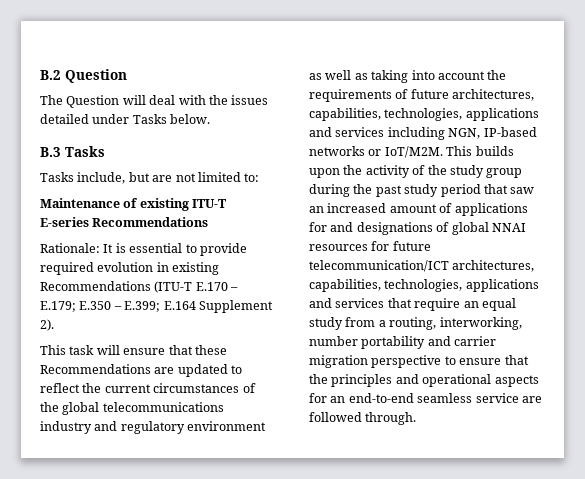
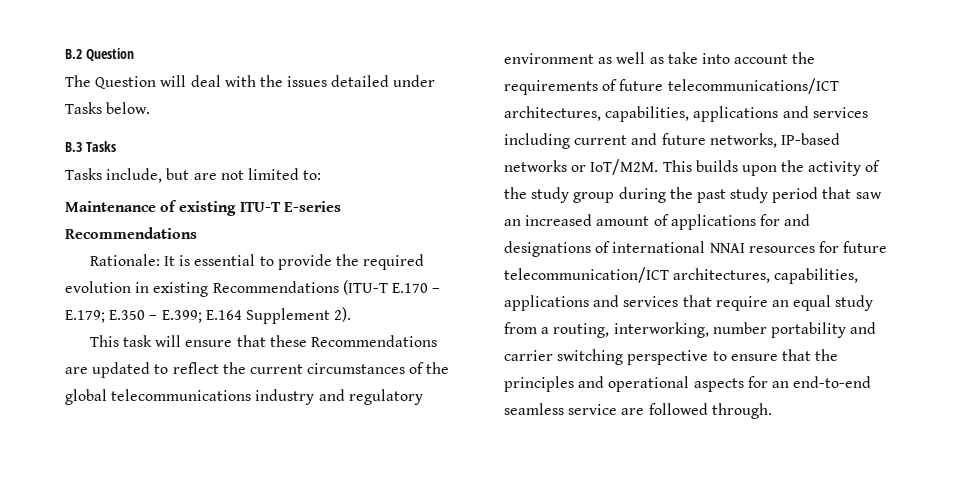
- Rationale: It is essential to provide required evolution in existing Recommendations (ITU-T E.170 – E.179; E.350 – E.399; E.164 Supplement 2).
+ Rationale: It is essential to provide the required evolution in existing Recommendations (ITU-T E.170 – E.179; E.350 – E.399; E.164 Supplement 2).
- This task will ensure that these Recommendations are updated to reflect the current circumstances of the global telecommunications industry and regulatory environment as well as taking into account the requirements of future architectures, capabilities, technologies, applications and services including NGN, IP-based networks or IoT/M2M.
+ This task will ensure that these Recommendations are updated to reflect the current circumstances of the global telecommunications industry and regulatory environment as well as take into account the requirements of future telecommunications/ICT architectures, capabilities, applications and services including current and future networks, IP-based networks or IoT/M2M.
- This builds upon the activity of the study group during the past study period that saw an increased amount of applications for and designations of global NNAI resources for future telecommunication/ICT architectures, capabilities, technologies, applications and services that require an equal study from a routing, interworking, number portability and carrier migration perspective to ensure that the principles and operational aspects for an end-to-end seamless service are followed through.
+ This builds upon the activity of the study group during the past study period that saw an increased amount of applications for and designations of international NNAI resources for future telecommunication/ICT architectures, capabilities, applications and services that require an equal study from a routing, interworking, number portability and carrier switching perspective to ensure that the principles and operational aspects for an end-to-end seamless service are followed through.

